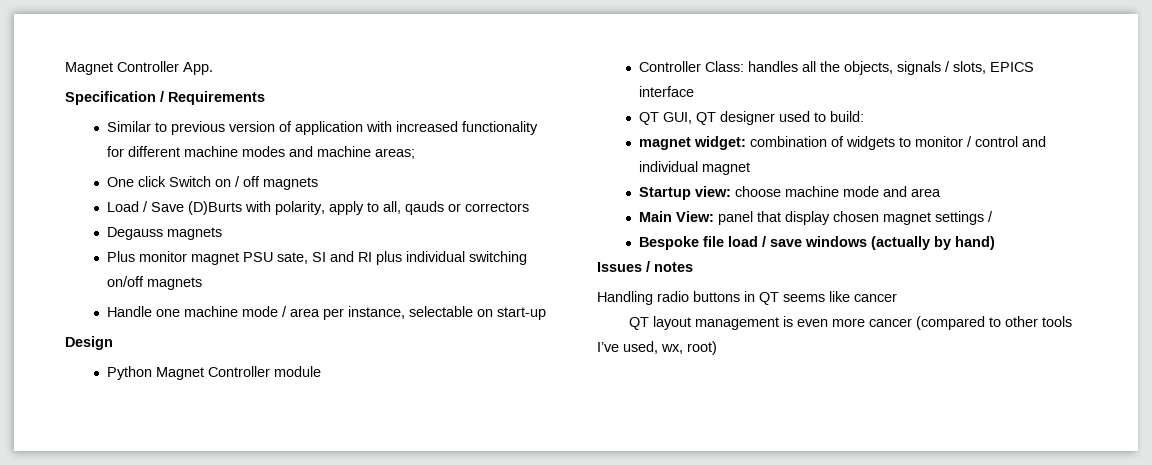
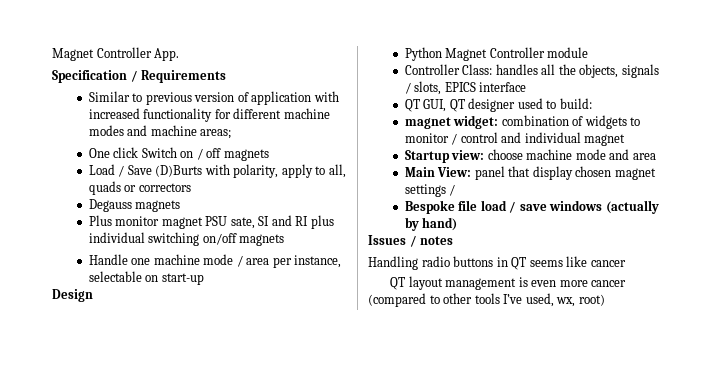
- Load / Save (D)Burts with polarity, apply to all, qauds or correctors
+ Load / Save (D)Burts with polarity, apply to all, quads or correctors

